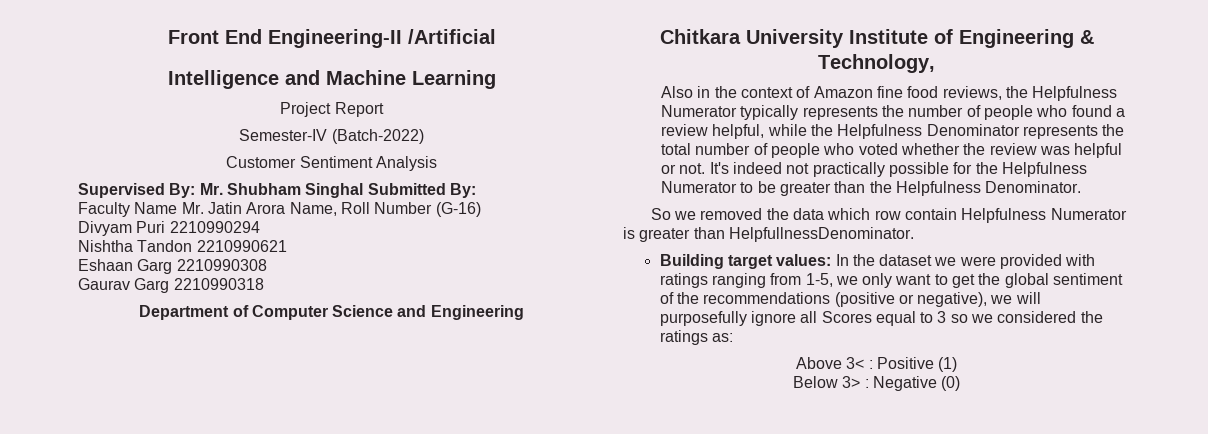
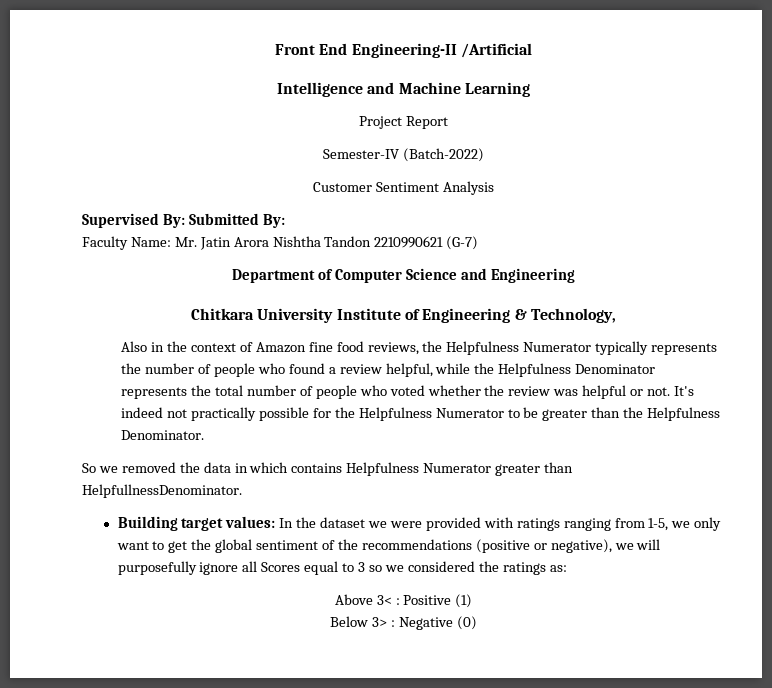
- Supervised By: Mr. Shubham Singhal Submitted By:
+ Supervised By: Submitted By:
- Faculty Name Mr. Jatin Arora Name, Roll Number (G-16)
- Divyam Puri 2210990294
- Nishtha Tandon 2210990621
- Eshaan Garg 2210990308
- Gaurav Garg 2210990318
+ Faculty Name: Mr. Jatin Arora Nishtha Tandon 2210990621 (G-7)
- So we removed the data which row contain Helpfulness Numerator is greater than HelpfullnessDenominator.
+ So we removed the data in which contains Helpfulness Numerator greater than HelpfullnessDenominator.

